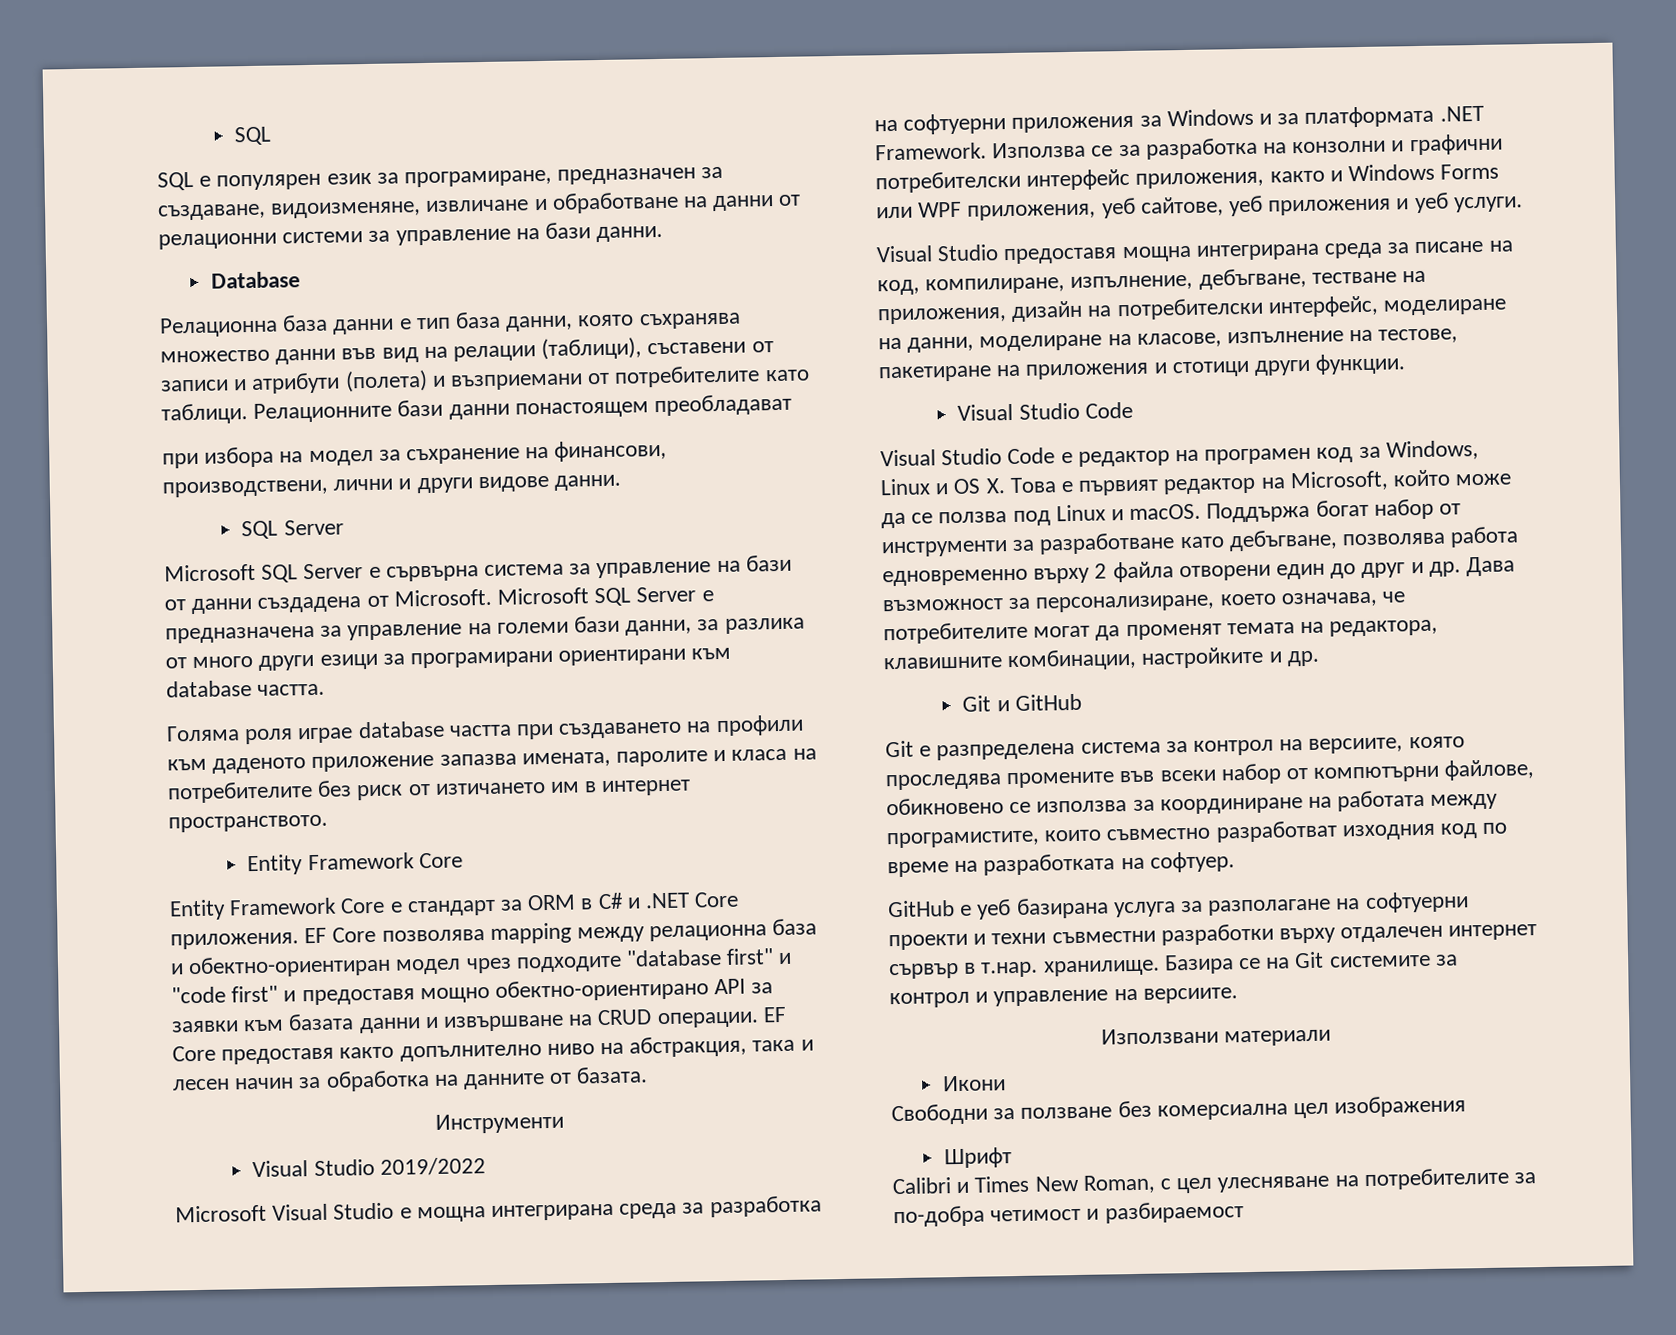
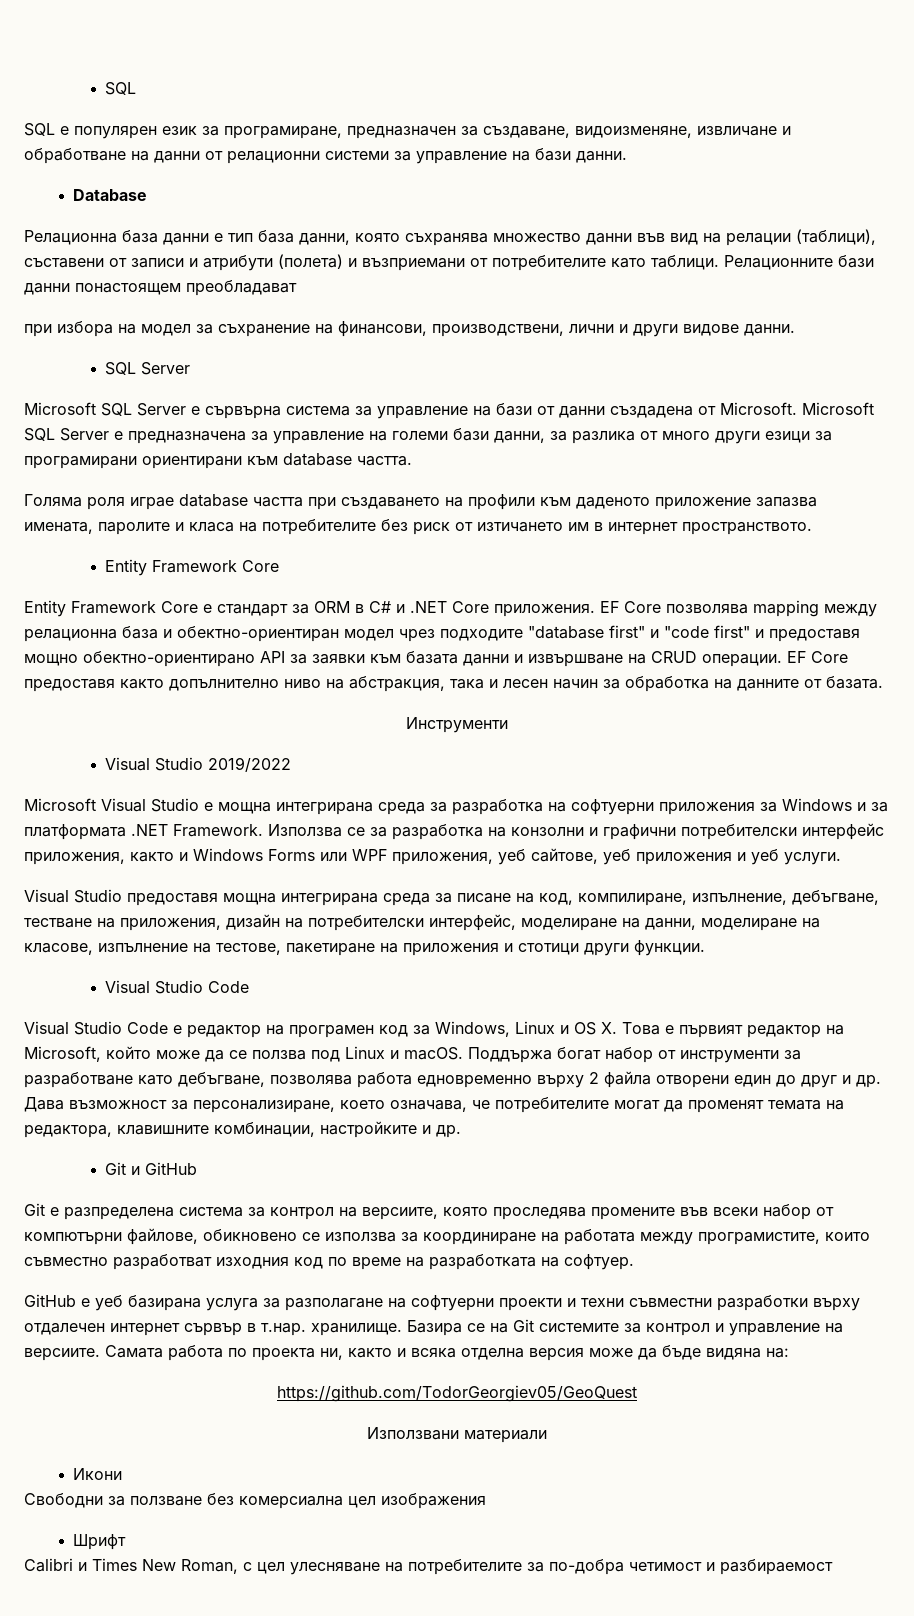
+ Самата работа по проекта ни, както и всяка отделна версия може да бъде видяна на:
+ https://github.com/TodorGeorgiev05/GeoQuest

